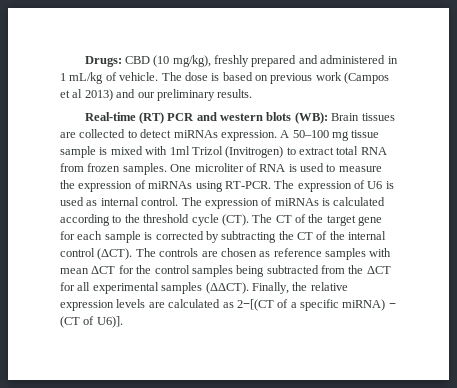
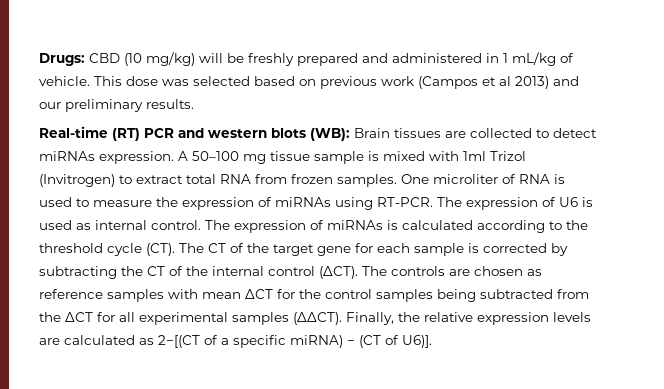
- Drugs: CBD (10 mg/kg), freshly prepared and administered in 1 mL/kg of vehicle.
+ Drugs: CBD (10 mg/kg) will be freshly prepared and administered in 1 mL/kg of vehicle.
- The dose is based on previous work (Campos et al 2013) and our preliminary results.
+ This dose was selected based on previous work (Campos et al 2013) and our preliminary results.

